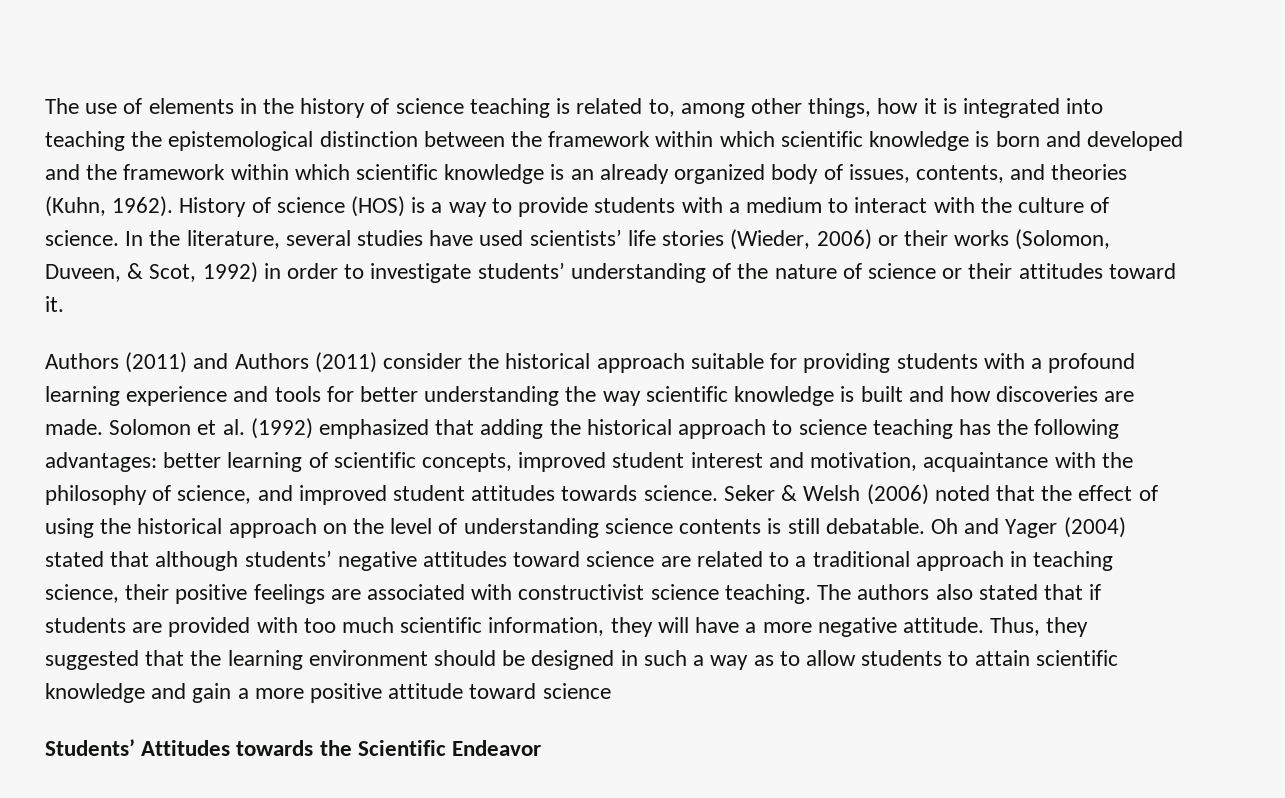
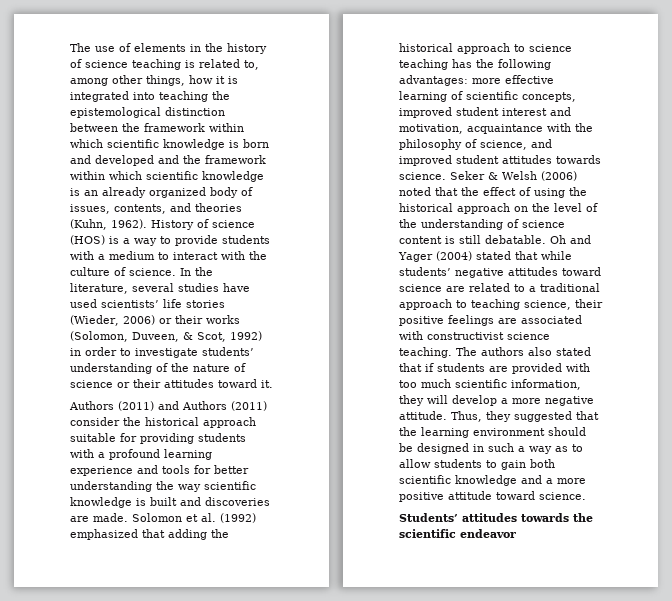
- Authors (2011) and Authors (2011) consider the historical approach suitable for providing students with a profound learning experience and tools for better understanding the way scientific knowledge is built and how discoveries are made.
+ Authors (2011) and Authors (2011) consider the historical approach suitable for providing students with a profound learning experience and tools for better understanding the way scientific knowledge is built and discoveries are made.
- Solomon et al. (1992) emphasized that adding the historical approach to science teaching has the following advantages: better learning of scientific concepts, improved student interest and motivation, acquaintance with the philosophy of science, and improved student attitudes towards science.
+ Solomon et al. (1992) emphasized that adding the historical approach to science teaching has the following advantages: more effective learning of scientific concepts, improved student interest and motivation, acquaintance with the philosophy of science, and improved student attitudes towards science.
- Seker & Welsh (2006) noted that the effect of using the historical approach on the level of understanding science contents is still debatable.
+ Seker & Welsh (2006) noted that the effect of using the historical approach on the level of the understanding of science content is still debatable.
- Oh and Yager (2004) stated that although students’ negative attitudes toward science are related to a traditional approach in teaching science, their positive feelings are associated with constructivist science teaching.
+ Oh and Yager (2004) stated that while students’ negative attitudes toward science are related to a traditional approach to teaching science, their positive feelings are associated with constructivist science teaching.
- The authors also stated that if students are provided with too much scientific information, they will have a more negative attitude.
+ The authors also stated that if students are provided with too much scientific information, they will develop a more negative attitude.
- Thus, they suggested that the learning environment should be designed in such a way as to allow students to attain scientific knowledge and gain a more positive attitude toward science
+ Thus, they suggested that the learning environment should be designed in such a way as to allow students to gain both scientific knowledge and a more positive attitude toward science.
- Students’ Attitudes towards the Scientific Endeavor
+ Students’ attitudes towards the scientific endeavor

